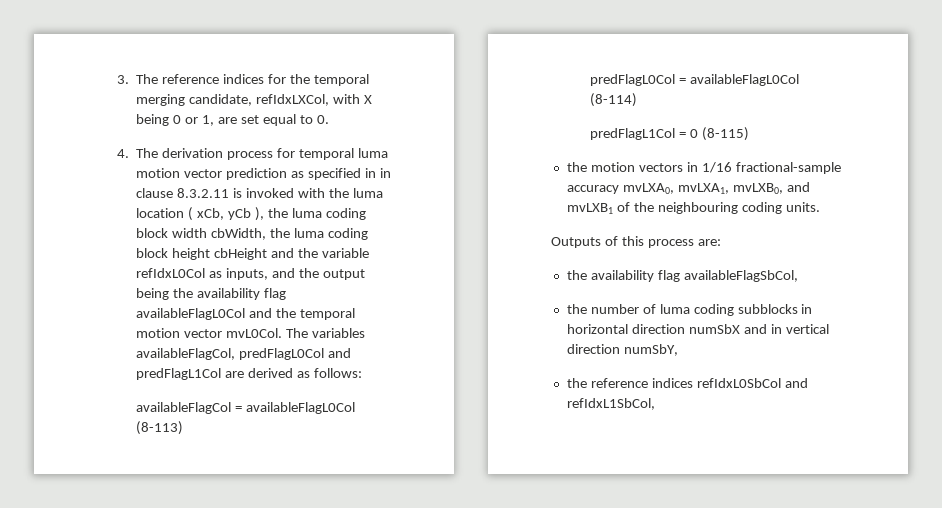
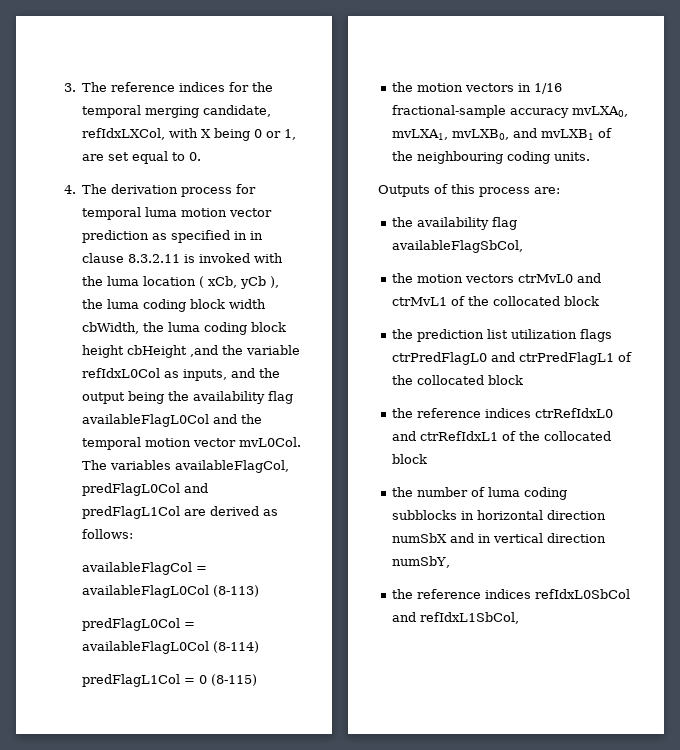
- 4. The derivation process for temporal luma motion vector prediction as specified in in clause 8.3.2.11 is invoked with the luma location ( xCb, yCb ), the luma coding block width cbWidth, the luma coding block height cbHeight and the variable refIdxL0Col as inputs, and the output being the availability flag availableFlagL0Col and the temporal motion vector mvL0Col.
+ 4. The derivation process for temporal luma motion vector prediction as specified in in clause 8.3.2.11 is invoked with the luma location ( xCb, yCb ), the luma coding block width cbWidth, the luma coding block height cbHeight ,and the variable refIdxL0Col as inputs, and the output being the availability flag availableFlagL0Col and the temporal motion vector mvL0Col.
+ the motion vectors ctrMvL0 and ctrMvL1 of the collocated block
+ the prediction list utilization flags ctrPredFlagL0 and ctrPredFlagL1 of the collocated block
+ the reference indices ctrRefIdxL0 and ctrRefIdxL1 of the collocated block

